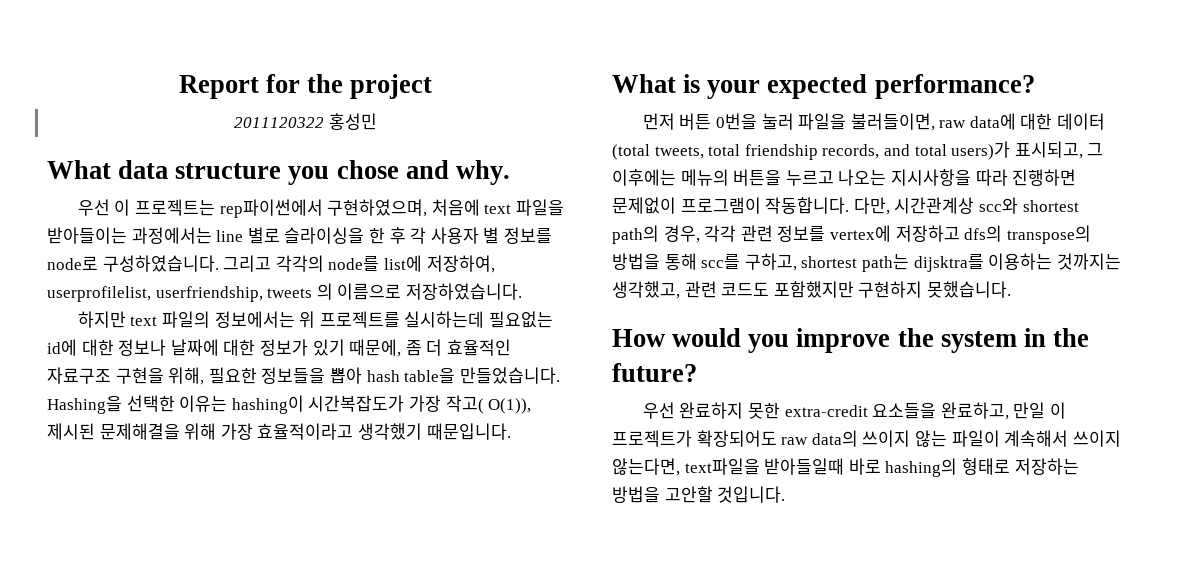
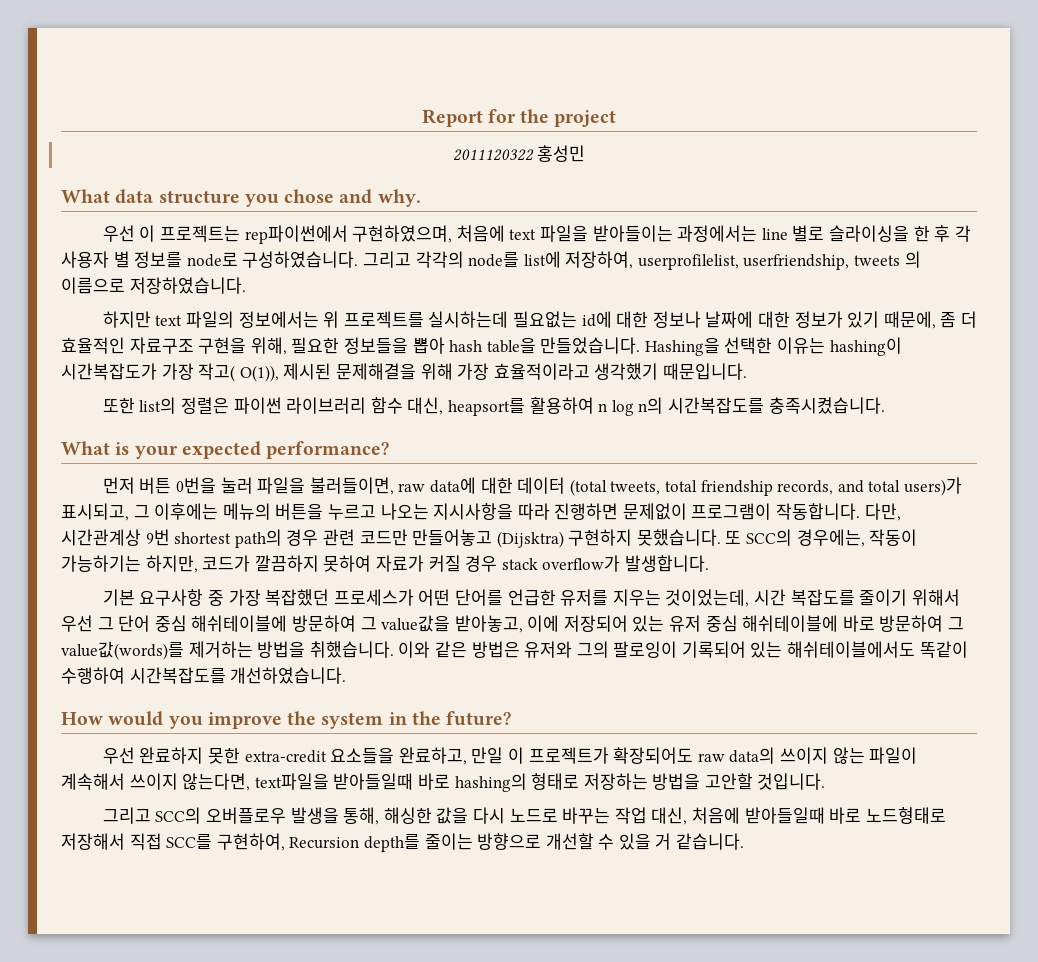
+ 또한 list의 정렬은 파이썬 라이브러리 함수 대신, heapsort를 활용하여 n log n의 시간복잡도를 충족시켰습니다.
- 다만, 시간관계상 scc와 shortest path의 경우, 각각 관련 정보를 vertex에 저장하고 dfs의 transpose의 방법을 통해 scc를 구하고, shortest path는 dijsktra를 이용하는 것까지는 생각했고, 관련 코드도 포함했지만 구현하지 못했습니다.
+ 다만, 시간관계상 9번 shortest path의 경우 관련 코드만 만들어놓고 (Dijsktra) 구현하지 못했습니다. 또 SCC의 경우에는, 작동이 가능하기는 하지만, 코드가 깔끔하지 못하여 자료가 커질 경우 stack overflow가 발생합니다.
+ 기본 요구사항 중 가장 복잡했던 프로세스가 어떤 단어를 언급한 유저를 지우는 것이었는데, 시간 복잡도를 줄이기 위해서 우선 그 단어 중심 해쉬테이블에 방문하여 그 value값을 받아놓고, 이에 저장되어 있는 유저 중심 해쉬테이블에 바로 방문하여 그 value값(words)를 제거하는 방법을 취했습니다. 이와 같은 방법은 유저와 그의 팔로잉이 기록되어 있는 해쉬테이블에서도 똑같이 수행하여 시간복잡도를 개선하였습니다.
+ 그리고 SCC의 오버플로우 발생을 통해, 해싱한 값을 다시 노드로 바꾸는 작업 대신, 처음에 받아들일때 바로 노드형태로 저장해서 직접 SCC를 구현하여, Recursion depth를 줄이는 방향으로 개선할 수 있을 거 같습니다.

